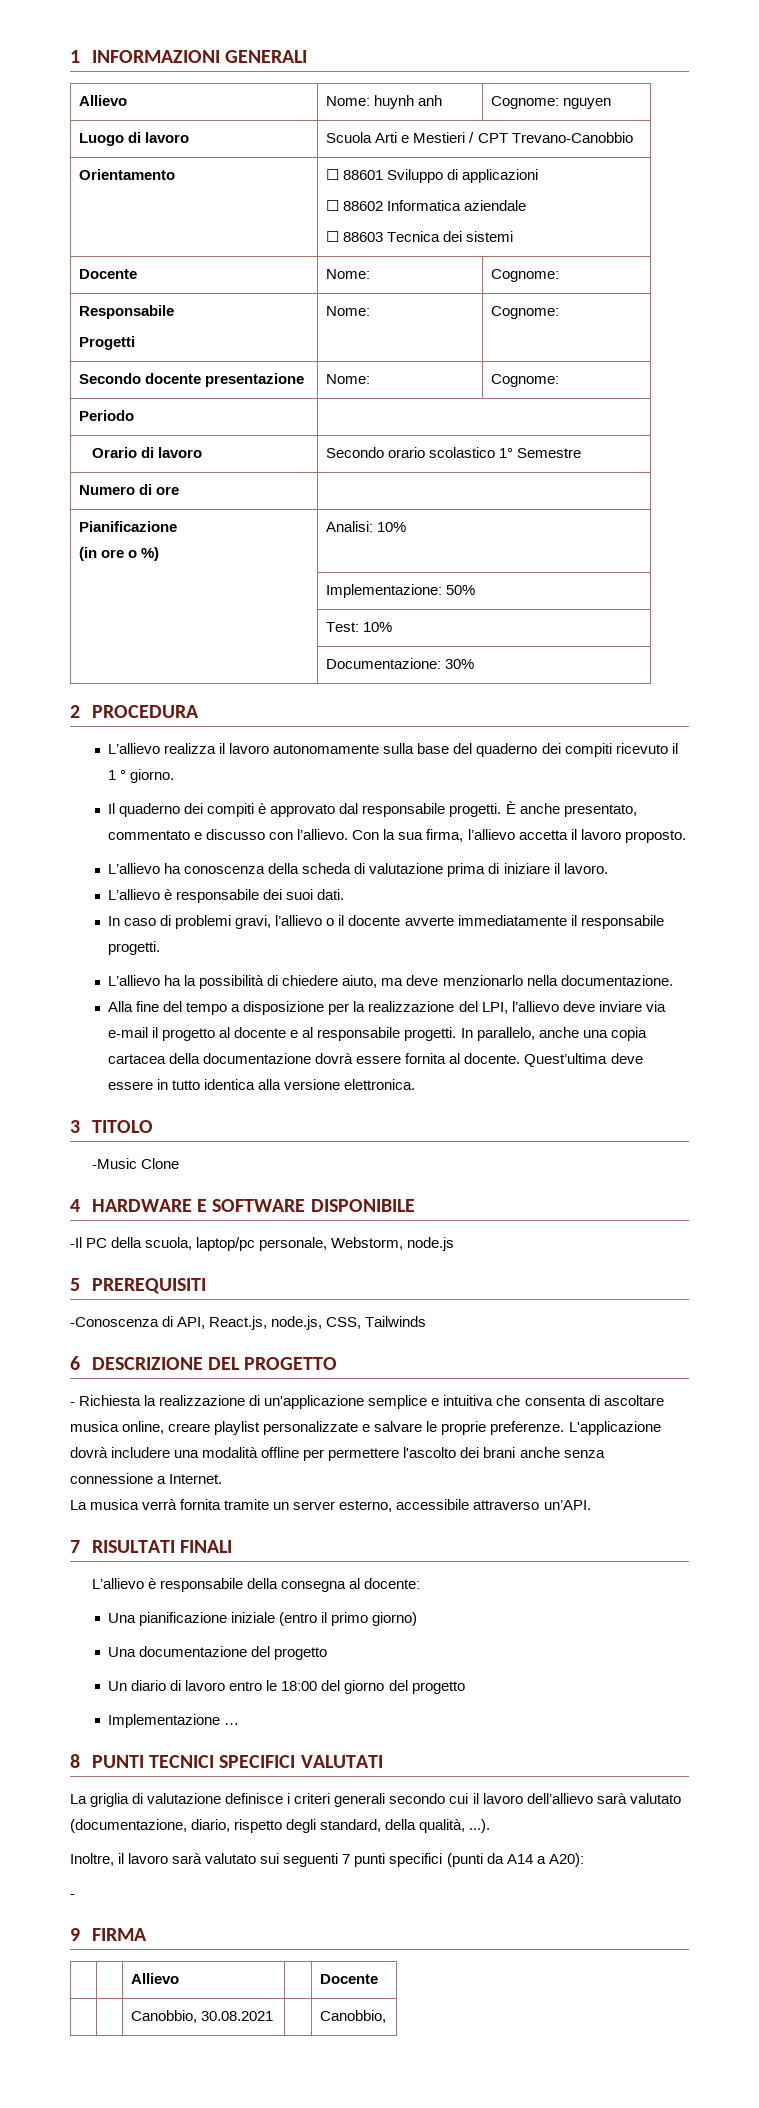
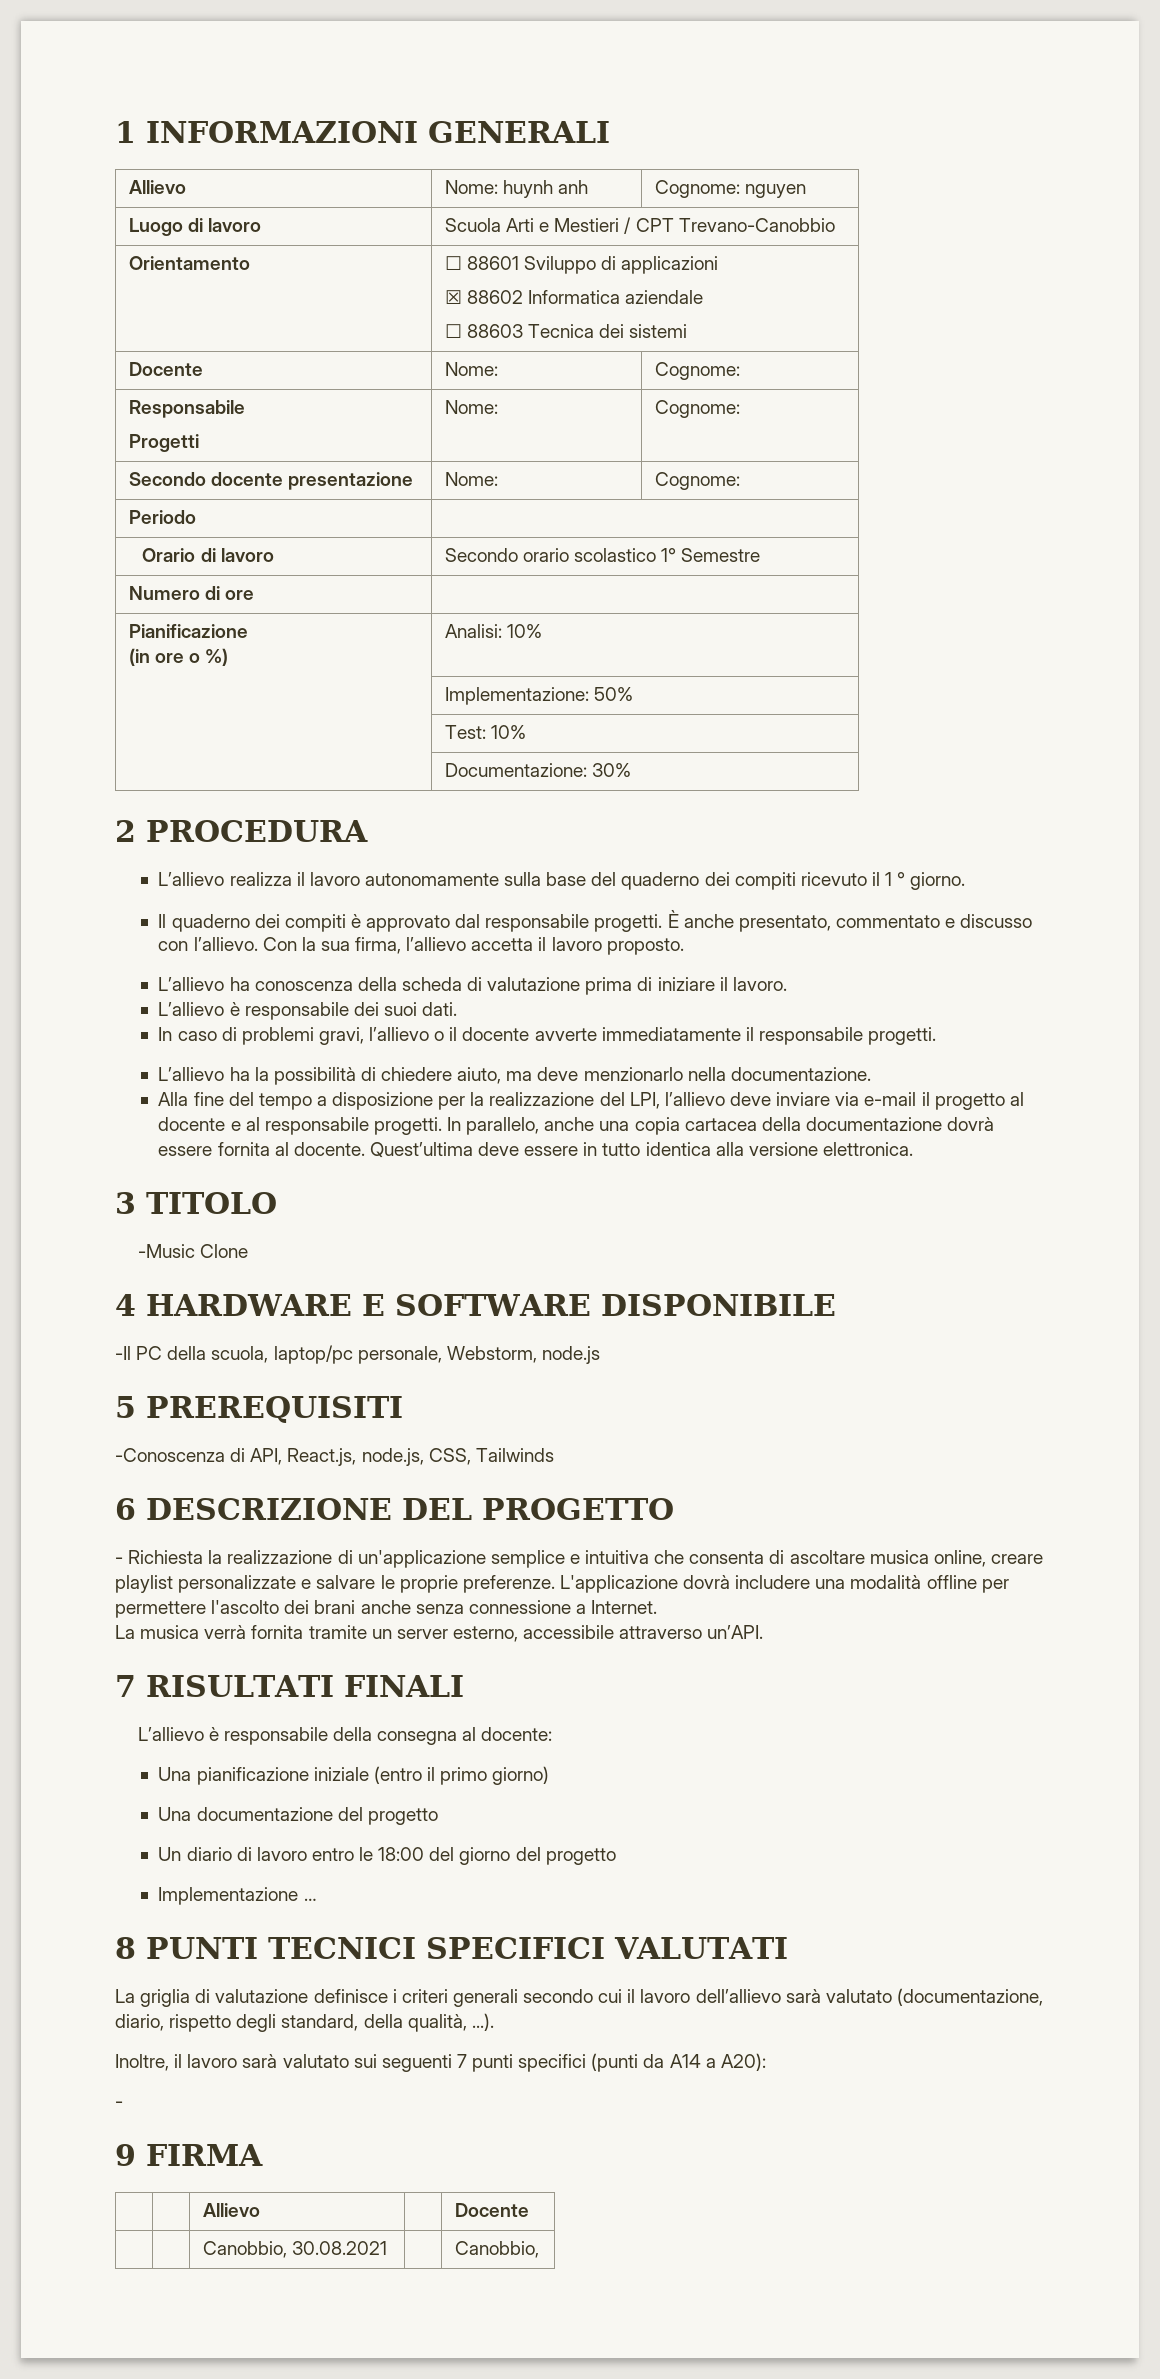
  Orientamento | ☐ 88601 Sviluppo di applicazioni
- ☐ 88602 Informatica aziendale
+ ☒ 88602 Informatica aziendale

